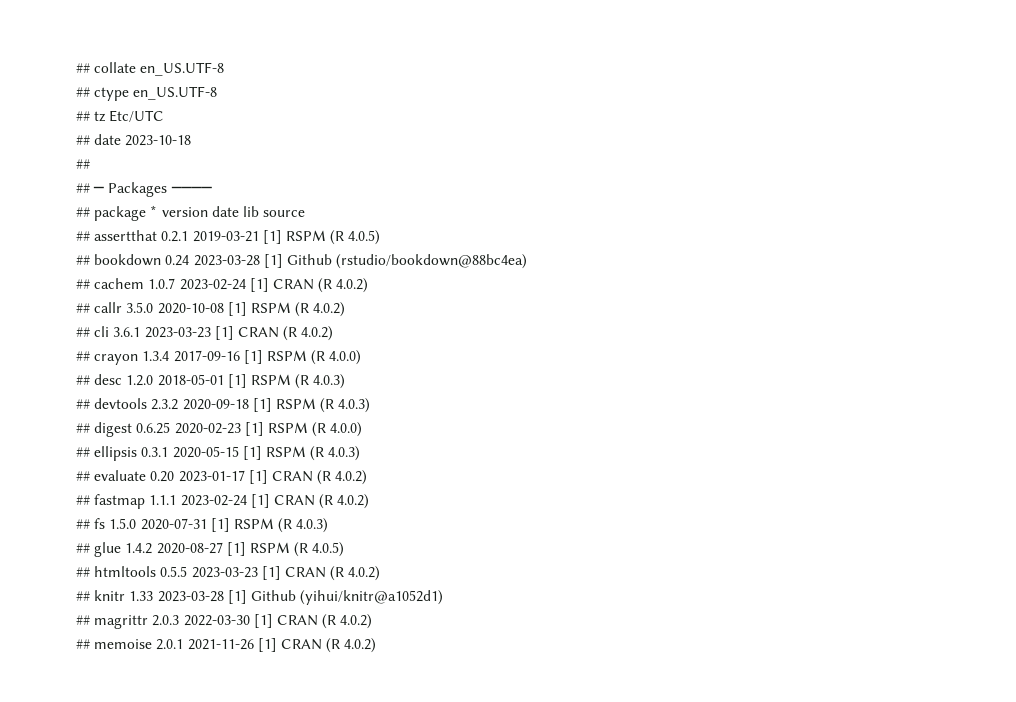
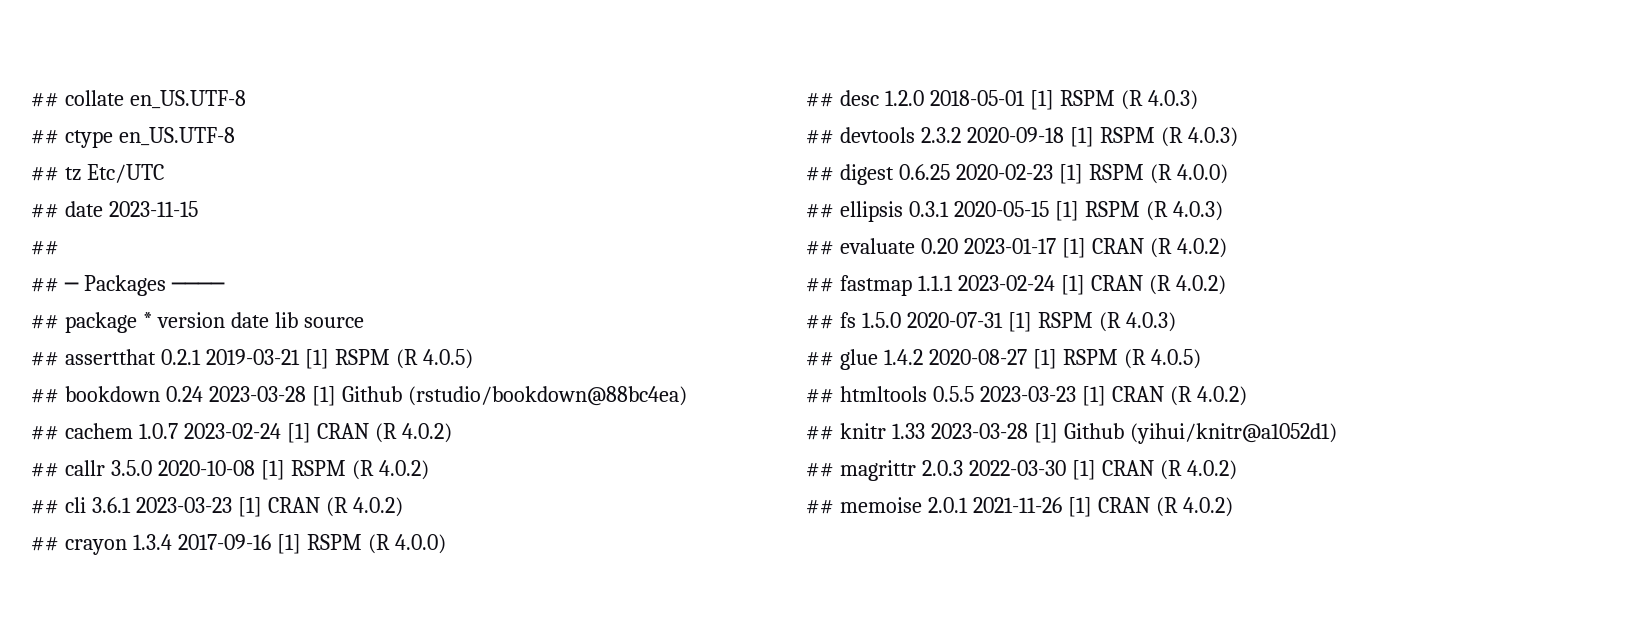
- ## date 2023-10-18
+ ## date 2023-11-15

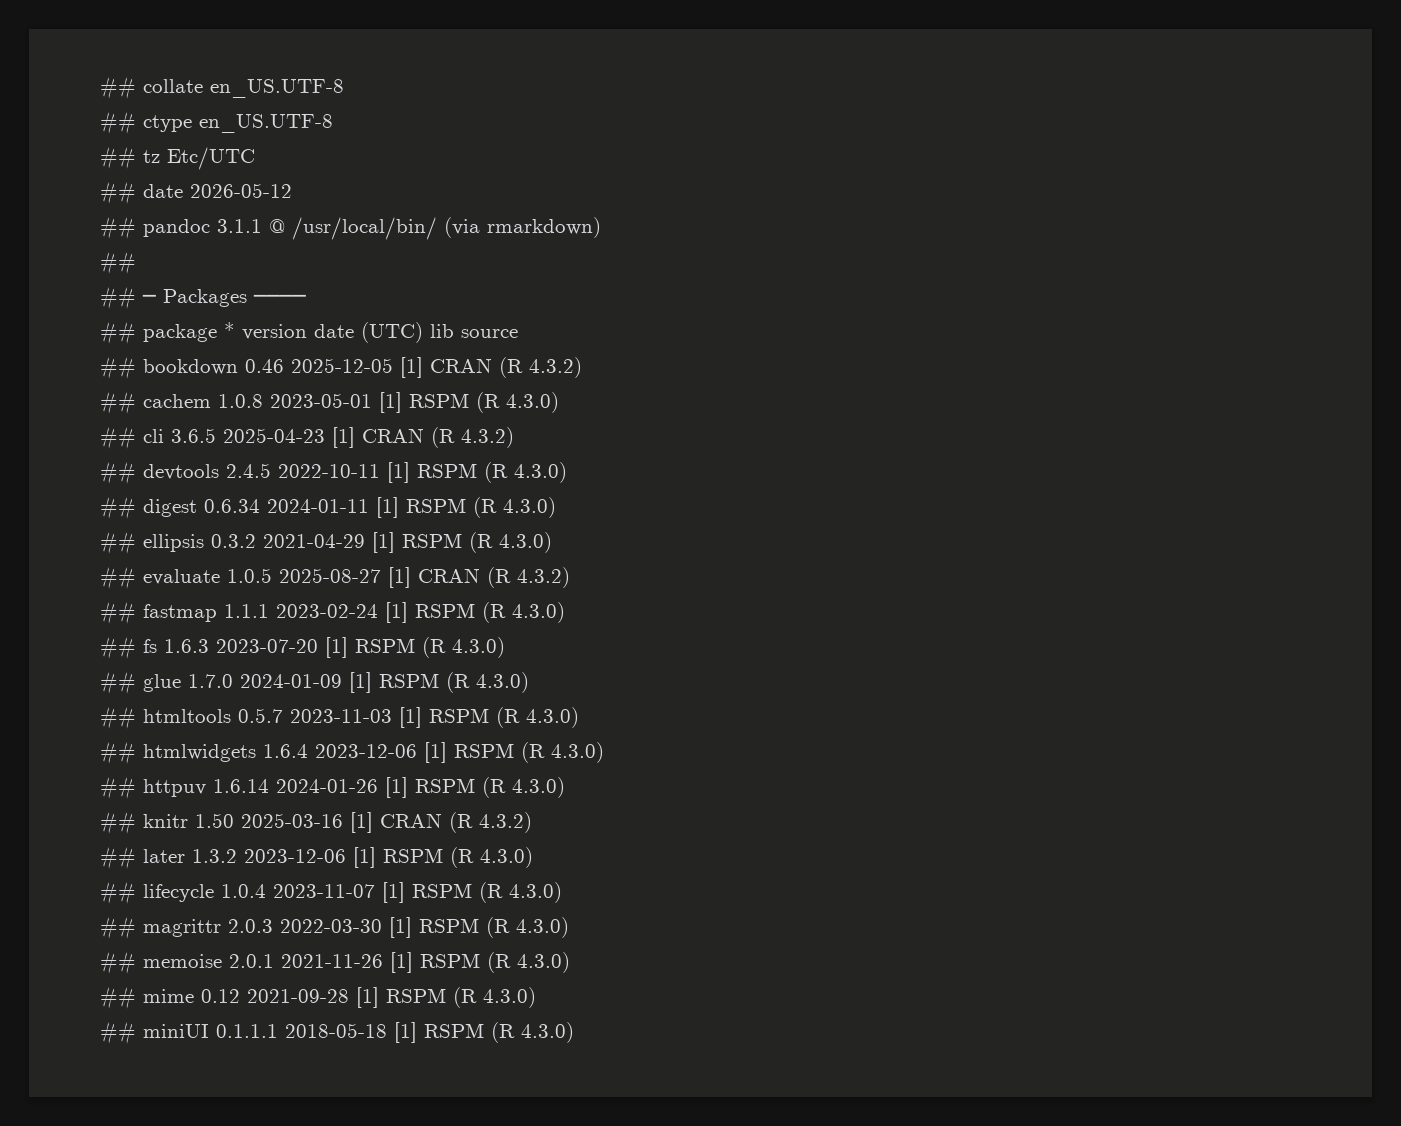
- ## date 2023-11-15
+ ## date 2026-05-12
+ ## pandoc 3.1.1 @ /usr/local/bin/ (via rmarkdown)
- ## package * version date lib source
+ ## package * version date (UTC) lib source
- ## assertthat 0.2.1 2019-03-21 [1] RSPM (R 4.0.5)
- ## bookdown 0.24 2023-03-28 [1] Github (rstudio/bookdown@88bc4ea)
- ## cachem 1.0.7 2023-02-24 [1] CRAN (R 4.0.2)
- ## callr 3.5.0 2020-10-08 [1] RSPM (R 4.0.2)
- ## cli 3.6.1 2023-03-23 [1] CRAN (R 4.0.2)
- ## crayon 1.3.4 2017-09-16 [1] RSPM (R 4.0.0)
- ## desc 1.2.0 2018-05-01 [1] RSPM (R 4.0.3)
- ## devtools 2.3.2 2020-09-18 [1] RSPM (R 4.0.3)
- ## digest 0.6.25 2020-02-23 [1] RSPM (R 4.0.0)
- ## ellipsis 0.3.1 2020-05-15 [1] RSPM (R 4.0.3)
- ## evaluate 0.20 2023-01-17 [1] CRAN (R 4.0.2)
+ ## bookdown 0.46 2025-12-05 [1] CRAN (R 4.3.2)
+ ## cachem 1.0.8 2023-05-01 [1] RSPM (R 4.3.0)
+ ## cli 3.6.5 2025-04-23 [1] CRAN (R 4.3.2)
+ ## devtools 2.4.5 2022-10-11 [1] RSPM (R 4.3.0)
+ ## digest 0.6.34 2024-01-11 [1] RSPM (R 4.3.0)
+ ## ellipsis 0.3.2 2021-04-29 [1] RSPM (R 4.3.0)
+ ## evaluate 1.0.5 2025-08-27 [1] CRAN (R 4.3.2)
- ## fastmap 1.1.1 2023-02-24 [1] CRAN (R 4.0.2)
+ ## fastmap 1.1.1 2023-02-24 [1] RSPM (R 4.3.0)
- ## fs 1.5.0 2020-07-31 [1] RSPM (R 4.0.3)
+ ## fs 1.6.3 2023-07-20 [1] RSPM (R 4.3.0)
- ## glue 1.4.2 2020-08-27 [1] RSPM (R 4.0.5)
+ ## glue 1.7.0 2024-01-09 [1] RSPM (R 4.3.0)
- ## htmltools 0.5.5 2023-03-23 [1] CRAN (R 4.0.2)
- ## knitr 1.33 2023-03-28 [1] Github (yihui/knitr@a1052d1)
+ ## htmltools 0.5.7 2023-11-03 [1] RSPM (R 4.3.0)
+ ## htmlwidgets 1.6.4 2023-12-06 [1] RSPM (R 4.3.0)
+ ## httpuv 1.6.14 2024-01-26 [1] RSPM (R 4.3.0)
+ ## knitr 1.50 2025-03-16 [1] CRAN (R 4.3.2)
+ ## later 1.3.2 2023-12-06 [1] RSPM (R 4.3.0)
+ ## lifecycle 1.0.4 2023-11-07 [1] RSPM (R 4.3.0)
- ## magrittr 2.0.3 2022-03-30 [1] CRAN (R 4.0.2)
+ ## magrittr 2.0.3 2022-03-30 [1] RSPM (R 4.3.0)
- ## memoise 2.0.1 2021-11-26 [1] CRAN (R 4.0.2)
+ ## memoise 2.0.1 2021-11-26 [1] RSPM (R 4.3.0)
+ ## mime 0.12 2021-09-28 [1] RSPM (R 4.3.0)
+ ## miniUI 0.1.1.1 2018-05-18 [1] RSPM (R 4.3.0)

